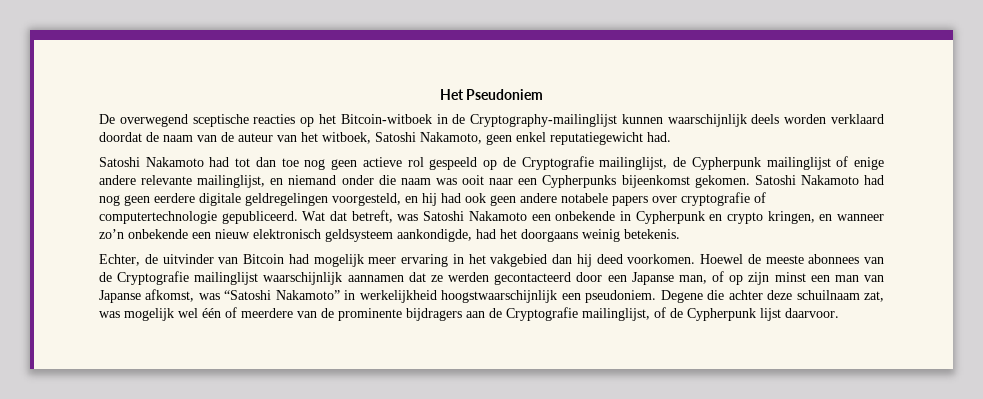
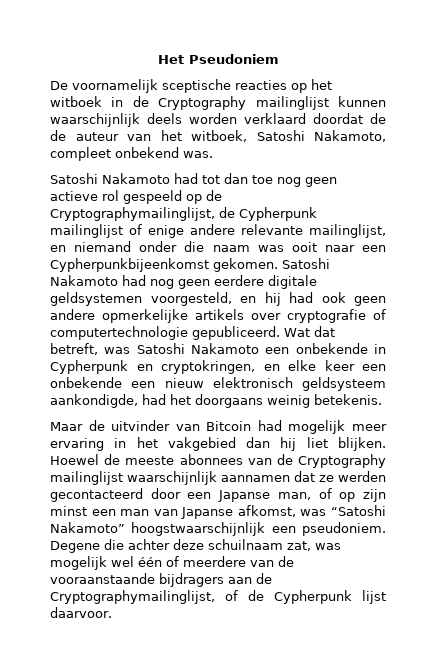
- De overwegend sceptische reacties op het Bitcoin-witboek in de Cryptography-mailinglijst kunnen waarschijnlijk deels worden verklaard doordat de naam van de auteur van het witboek, Satoshi Nakamoto, geen enkel reputatiegewicht had.
+ De voornamelijk sceptische reacties op het witboek in de Cryptography mailinglijst kunnen waarschijnlijk deels worden verklaard doordat de de auteur van het witboek, Satoshi Nakamoto, compleet onbekend was.
- Satoshi Nakamoto had tot dan toe nog geen actieve rol gespeeld op de Cryptografie mailinglijst, de Cypherpunk mailinglijst of enige andere relevante mailinglijst, en niemand onder die naam was ooit naar een Cypherpunks bijeenkomst gekomen.
+ Satoshi Nakamoto had tot dan toe nog geen actieve rol gespeeld op de Cryptographymailinglijst, de Cypherpunk mailinglijst of enige andere relevante mailinglijst, en niemand onder die naam was ooit naar een Cypherpunkbijeenkomst gekomen.
- Satoshi Nakamoto had nog geen eerdere digitale geldregelingen voorgesteld, en hij had ook geen andere notabele papers over cryptografie of computertechnologie gepubliceerd.
+ Satoshi Nakamoto had nog geen eerdere digitale geldsystemen voorgesteld, en hij had ook geen andere opmerkelijke artikels over cryptografie of computertechnologie gepubliceerd.
- Wat dat betreft, was Satoshi Nakamoto een onbekende in Cypherpunk en crypto kringen, en wanneer zo’n onbekende een nieuw elektronisch geldsysteem aankondigde, had het doorgaans weinig betekenis.
+ Wat dat betreft, was Satoshi Nakamoto een onbekende in Cypherpunk en cryptokringen, en elke keer een onbekende een nieuw elektronisch geldsysteem aankondigde, had het doorgaans weinig betekenis.
- Echter, de uitvinder van Bitcoin had mogelijk meer ervaring in het vakgebied dan hij deed voorkomen.
+ Maar de uitvinder van Bitcoin had mogelijk meer ervaring in het vakgebied dan hij liet blijken.
- Hoewel de meeste abonnees van de Cryptografie mailinglijst waarschijnlijk aannamen dat ze werden gecontacteerd door een Japanse man, of op zijn minst een man van Japanse afkomst, was “Satoshi Nakamoto” in werkelijkheid hoogstwaarschijnlijk een pseudoniem.
+ Hoewel de meeste abonnees van de Cryptography mailinglijst waarschijnlijk aannamen dat ze werden gecontacteerd door een Japanse man, of op zijn minst een man van Japanse afkomst, was “Satoshi Nakamoto” hoogstwaarschijnlijk een pseudoniem.
- Degene die achter deze schuilnaam zat, was mogelijk wel één of meerdere van de prominente bijdragers aan de Cryptografie mailinglijst, of de Cypherpunk lijst daarvoor.
+ Degene die achter deze schuilnaam zat, was mogelijk wel één of meerdere van de vooraanstaande bijdragers aan de Cryptographymailinglijst, of de Cypherpunk lijst daarvoor.

